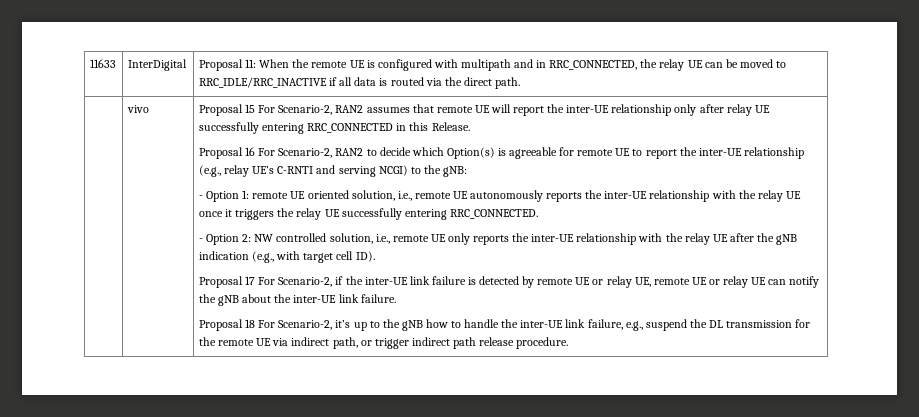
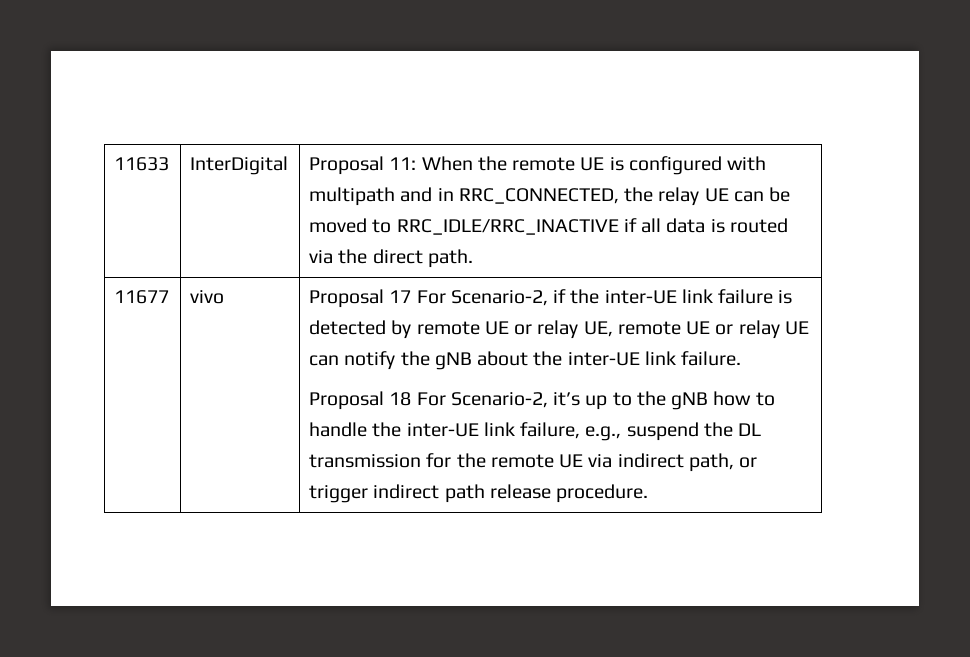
+ 11677
- Proposal 15 For Scenario-2, RAN2 assumes that remote UE will report the inter-UE relationship only after relay UE successfully entering RRC_CONNECTED in this Release.
- Proposal 16 For Scenario-2, RAN2 to decide which Option(s) is agreeable for remote UE to report the inter-UE relationship (e.g., relay UE’s C-RNTI and serving NCGI) to the gNB:
- - Option 1: remote UE oriented solution, i.e., remote UE autonomously reports the inter-UE relationship with the relay UE once it triggers the relay UE successfully entering RRC_CONNECTED.
- - Option 2: NW controlled solution, i.e., remote UE only reports the inter-UE relationship with the relay UE after the gNB indication (e.g., with target cell ID).

